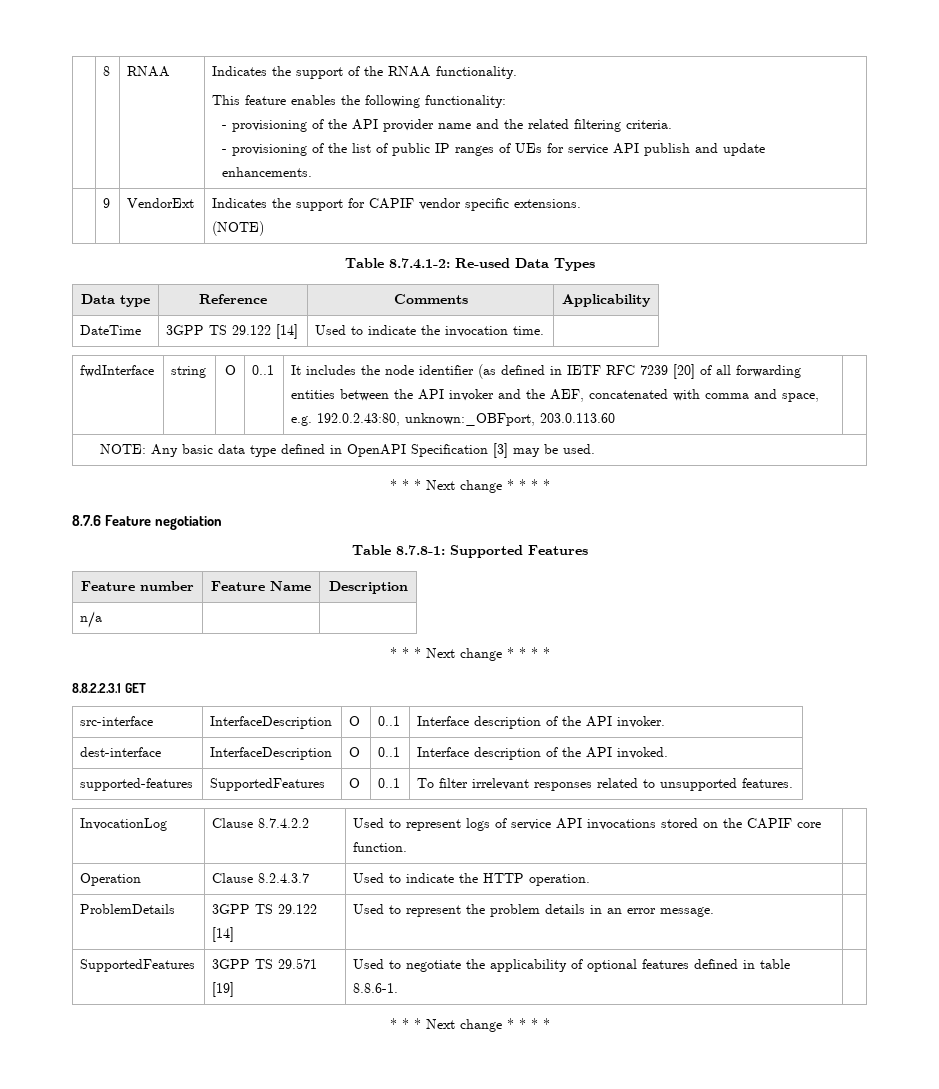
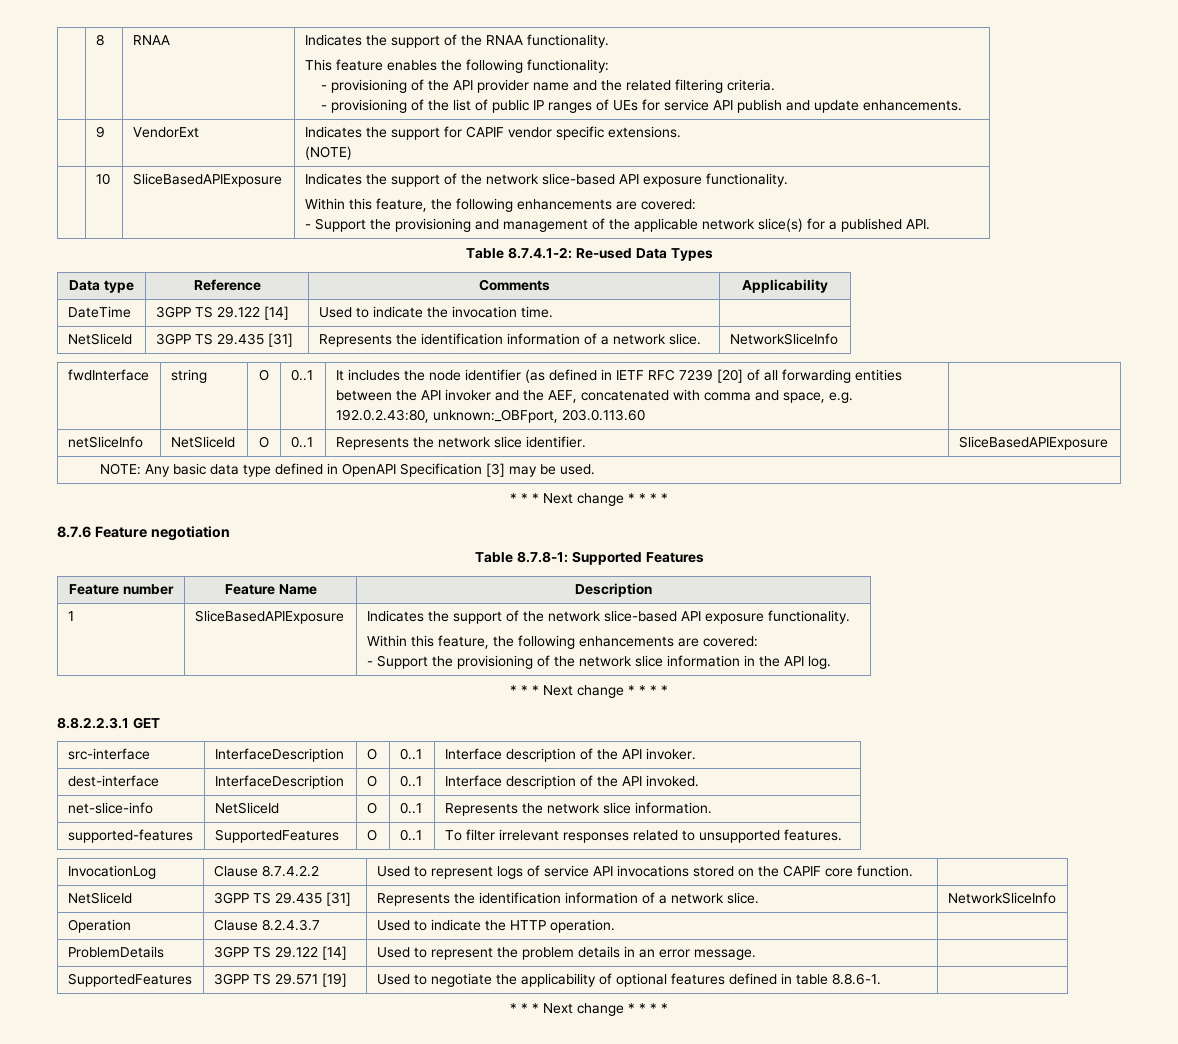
+ | 10 | SliceBasedAPIExposure | Indicates the support of the network slice-based API exposure functionality.
+ Within this feature, the following enhancements are covered:
+ - Support the provisioning and management of the applicable network slice(s) for a published API.
  DateTime | 3GPP TS 29.122 [14] | Used to indicate the invocation time. |
+ NetSliceId | 3GPP TS 29.435 [31] | Represents the identification information of a network slice. | NetworkSliceInfo
+ netSliceInfo | NetSliceId | O | 0..1 | Represents the network slice identifier. | SliceBasedAPIExposure
- n/a | |
+ 1 | SliceBasedAPIExposure | Indicates the support of the network slice-based API exposure functionality.
+ Within this feature, the following enhancements are covered:
+ - Support the provisioning of the network slice information in the API log.
+ net-slice-info | NetSliceId | O | 0..1 | Represents the network slice information.
  InvocationLog | Clause 8.7.4.2.2 | Used to represent logs of service API invocations stored on the CAPIF core function. |
+ NetSliceId | 3GPP TS 29.435 [31] | Represents the identification information of a network slice. | NetworkSliceInfo

